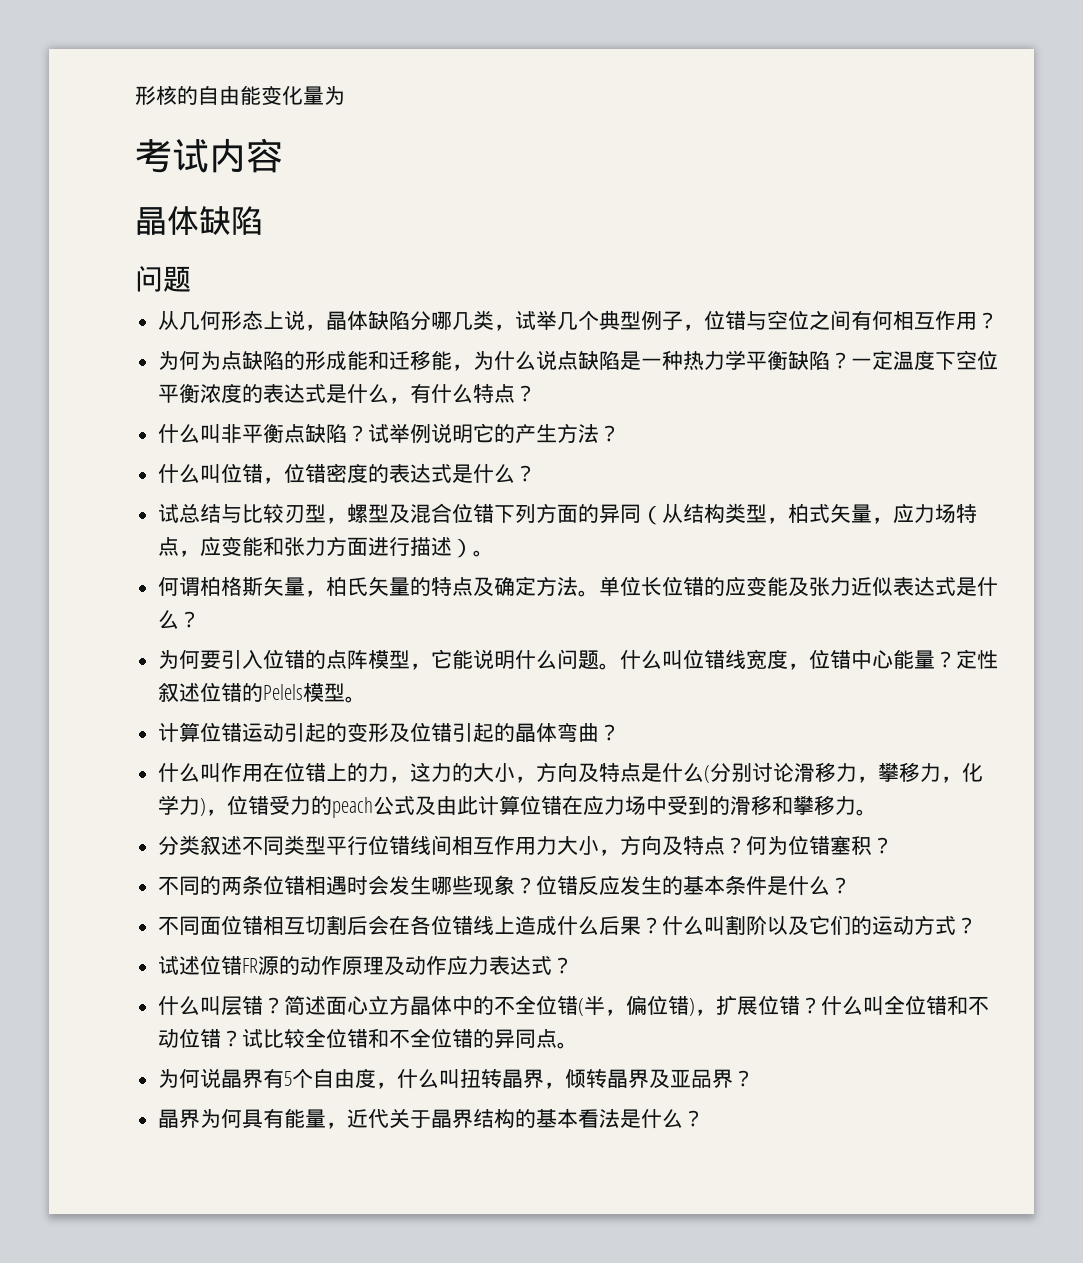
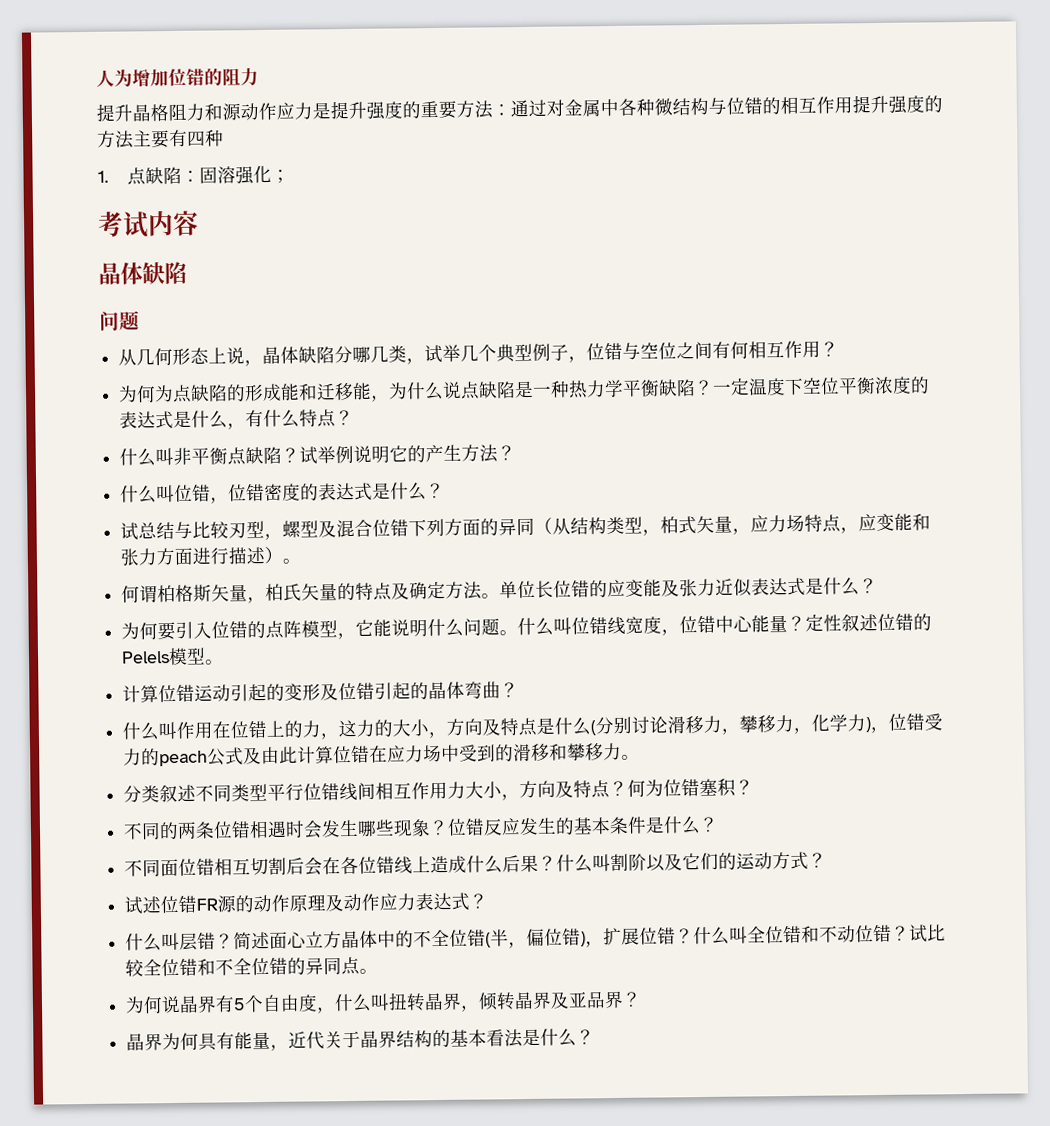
- 形核的自由能变化量为
+ 人为增加位错的阻力
+ 提升晶格阻力和源动作应力是提升强度的重要方法：通过对金属中各种微结构与位错的相互作用提升强度的方法主要有四种
+ 1.点缺陷：固溶强化；

